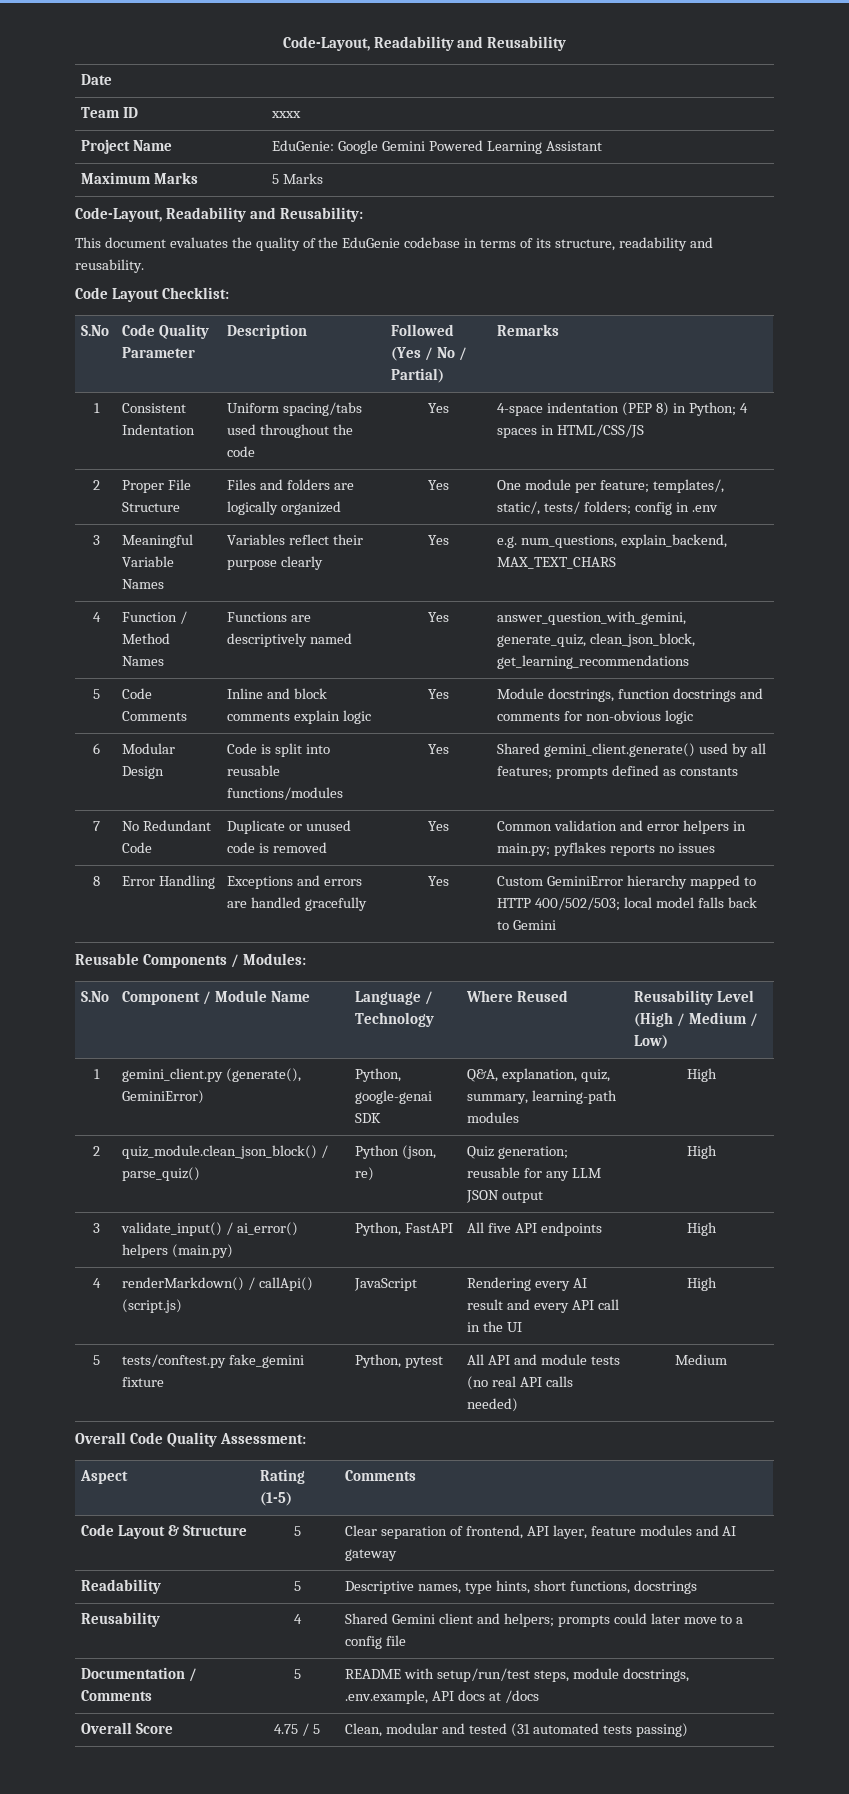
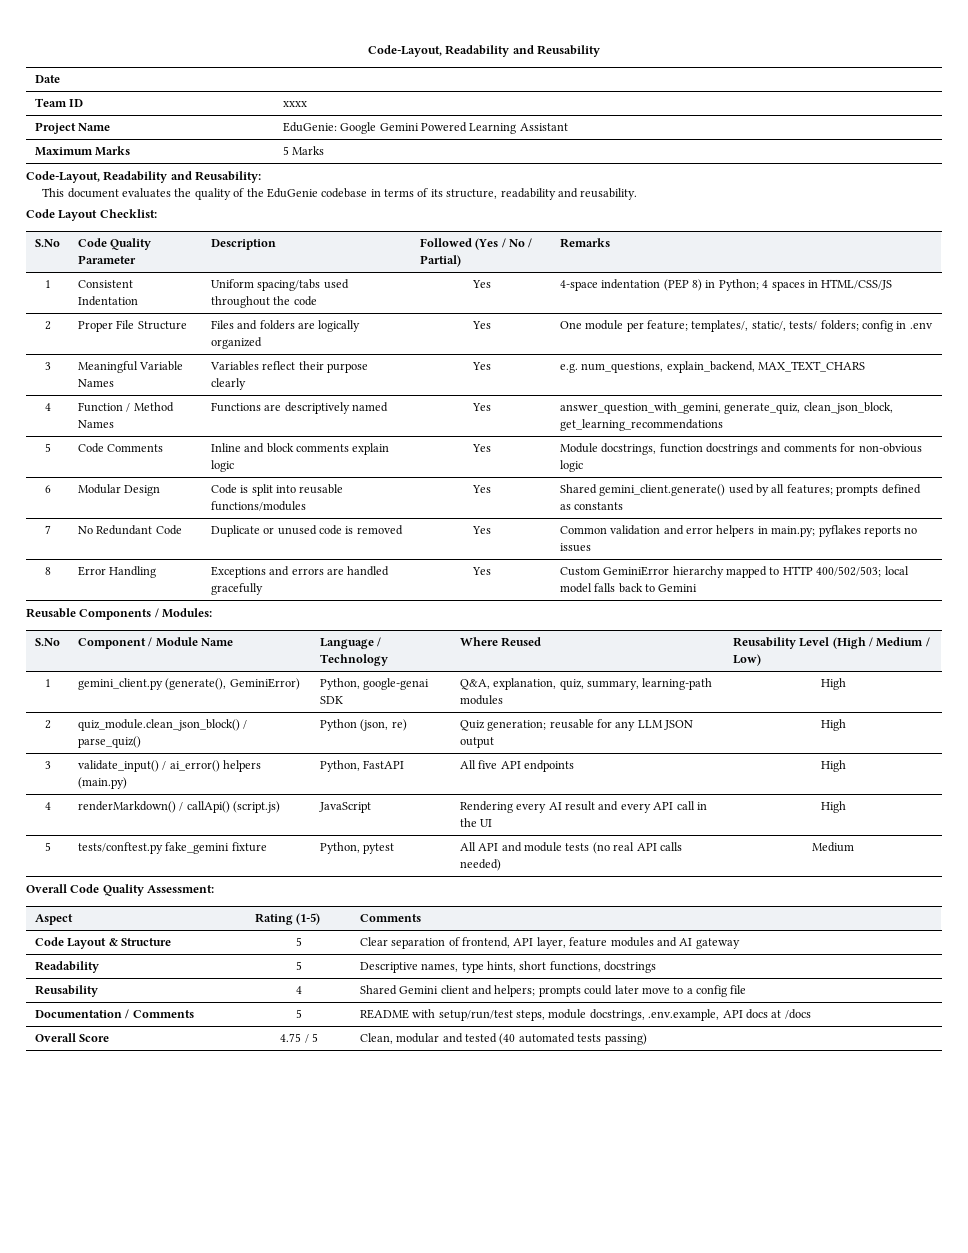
- Overall Score | 4.75 / 5 | Clean, modular and tested (31 automated tests passing)
+ Overall Score | 4.75 / 5 | Clean, modular and tested (40 automated tests passing)

